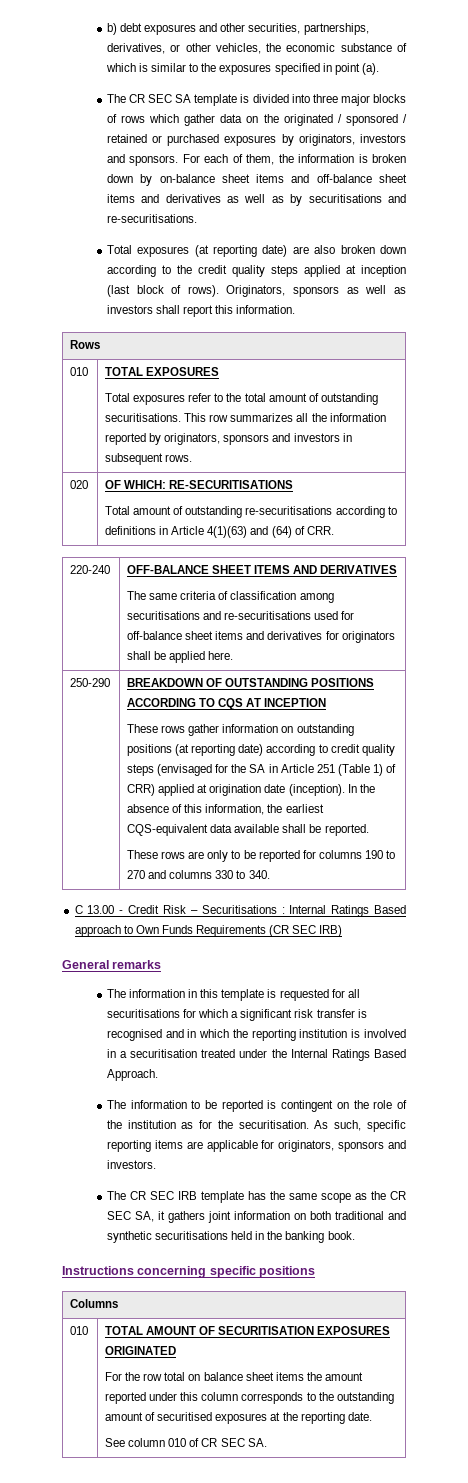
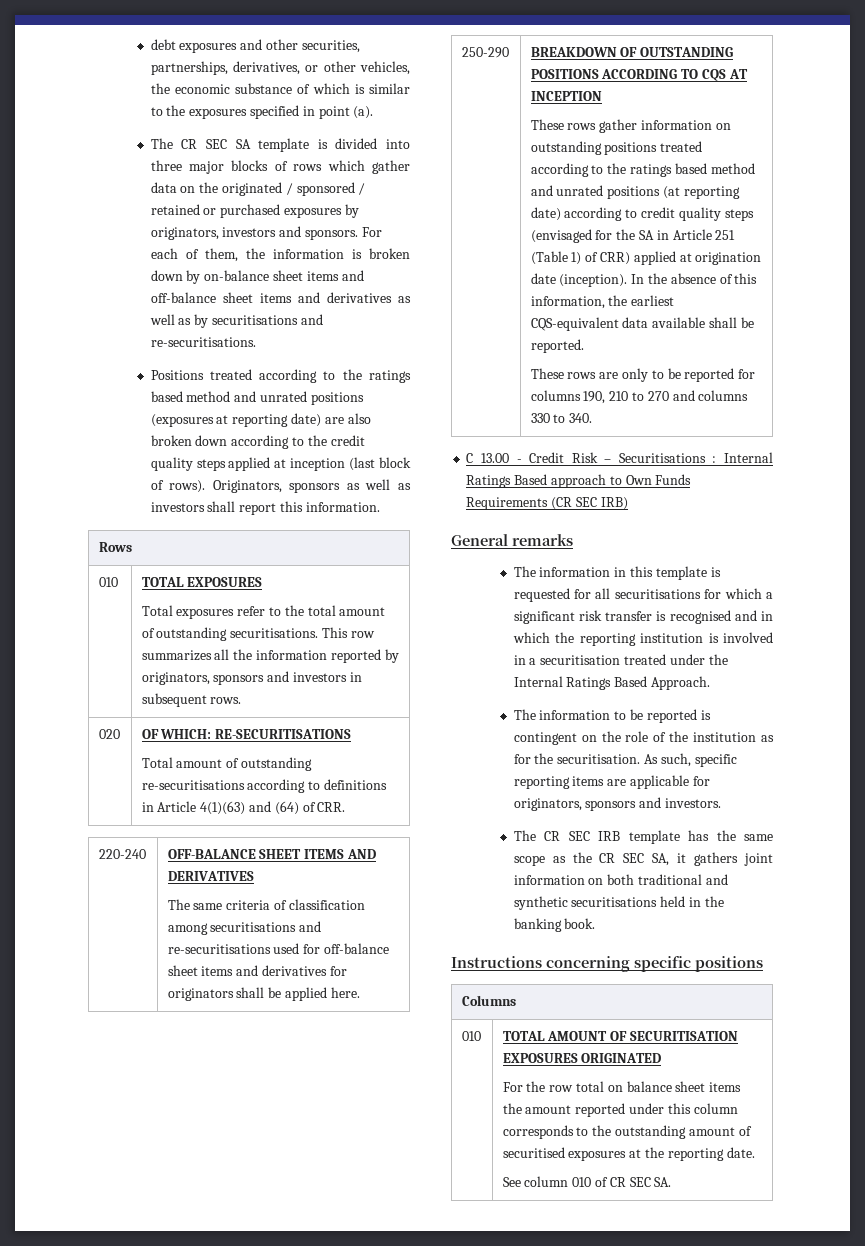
- b) debt exposures and other securities, partnerships, derivatives, or other vehicles, the economic substance of which is similar to the exposures specified in point (a).
+ debt exposures and other securities, partnerships, derivatives, or other vehicles, the economic substance of which is similar to the exposures specified in point (a).
- Total exposures (at reporting date) are also broken down according to the credit quality steps applied at inception (last block of rows).
+ Positions treated according to the ratings based method and unrated positions (exposures at reporting date) are also broken down according to the credit quality steps applied at inception (last block of rows).
- These rows gather information on outstanding positions (at reporting date) according to credit quality steps (envisaged for the SA in Article 251 (Table 1) of CRR) applied at origination date (inception).
+ These rows gather information on outstanding positions treated according to the ratings based method and unrated positions (at reporting date) according to credit quality steps (envisaged for the SA in Article 251 (Table 1) of CRR) applied at origination date (inception).
- These rows are only to be reported for columns 190 to 270 and columns 330 to 340.
+ These rows are only to be reported for columns 190, 210 to 270 and columns 330 to 340.

